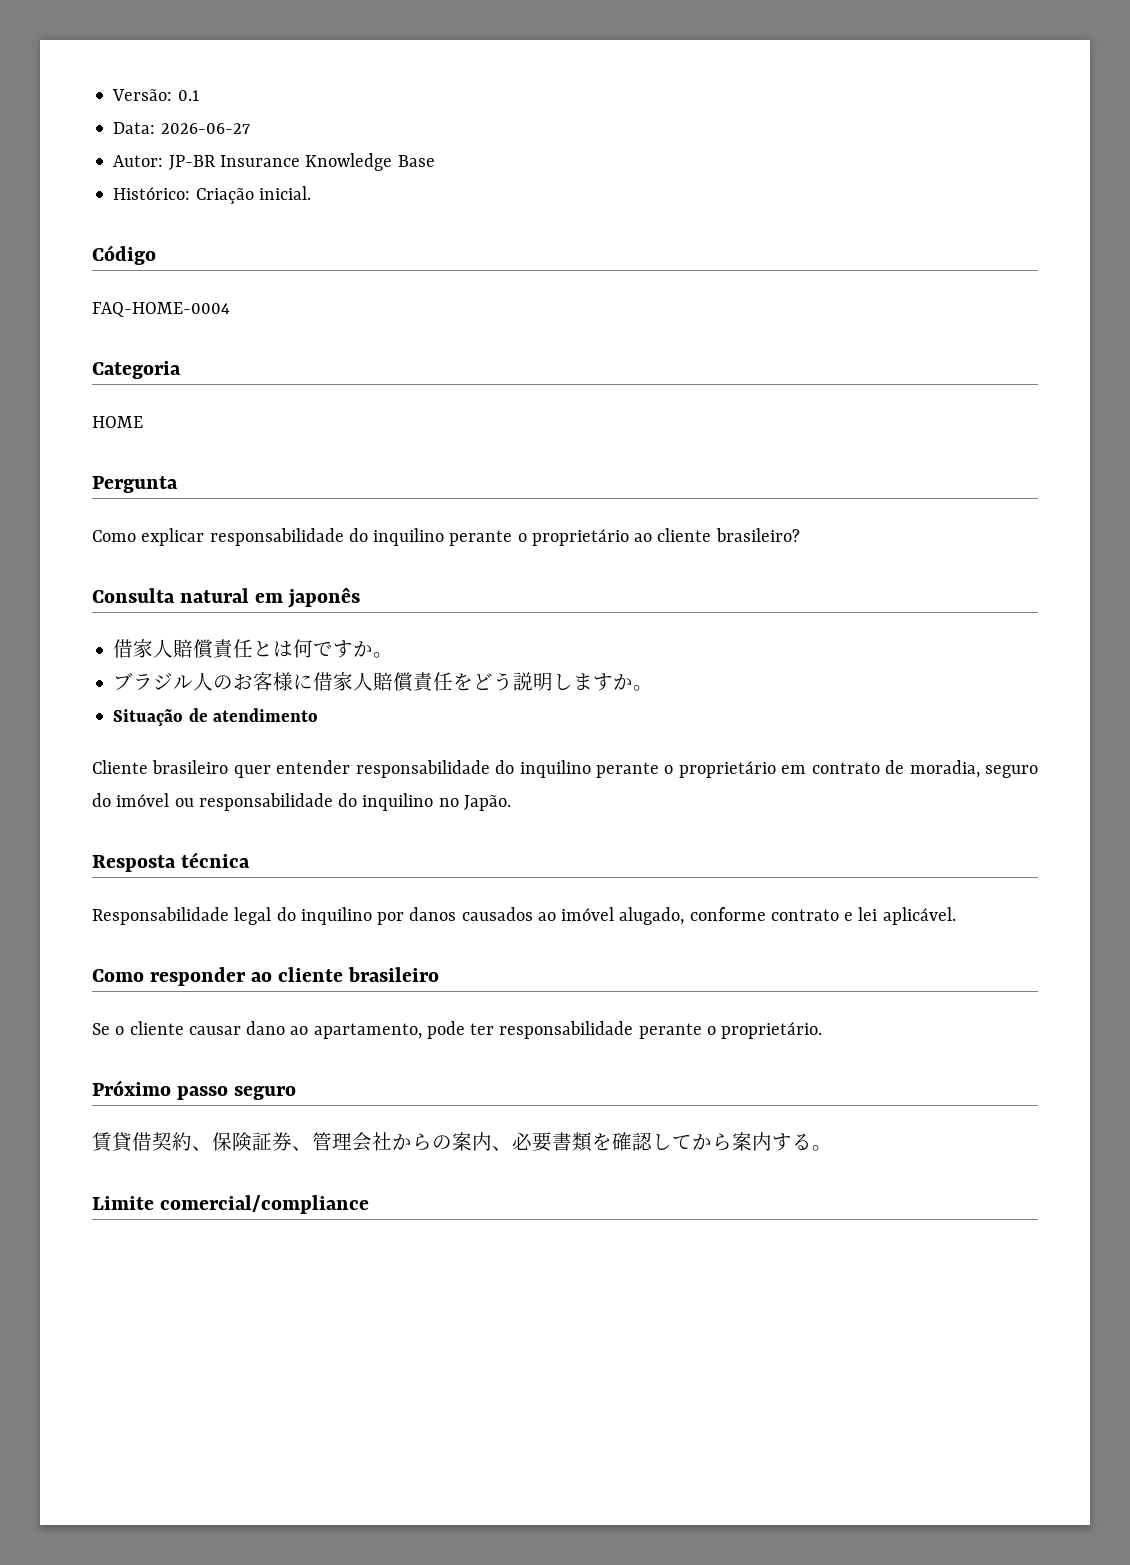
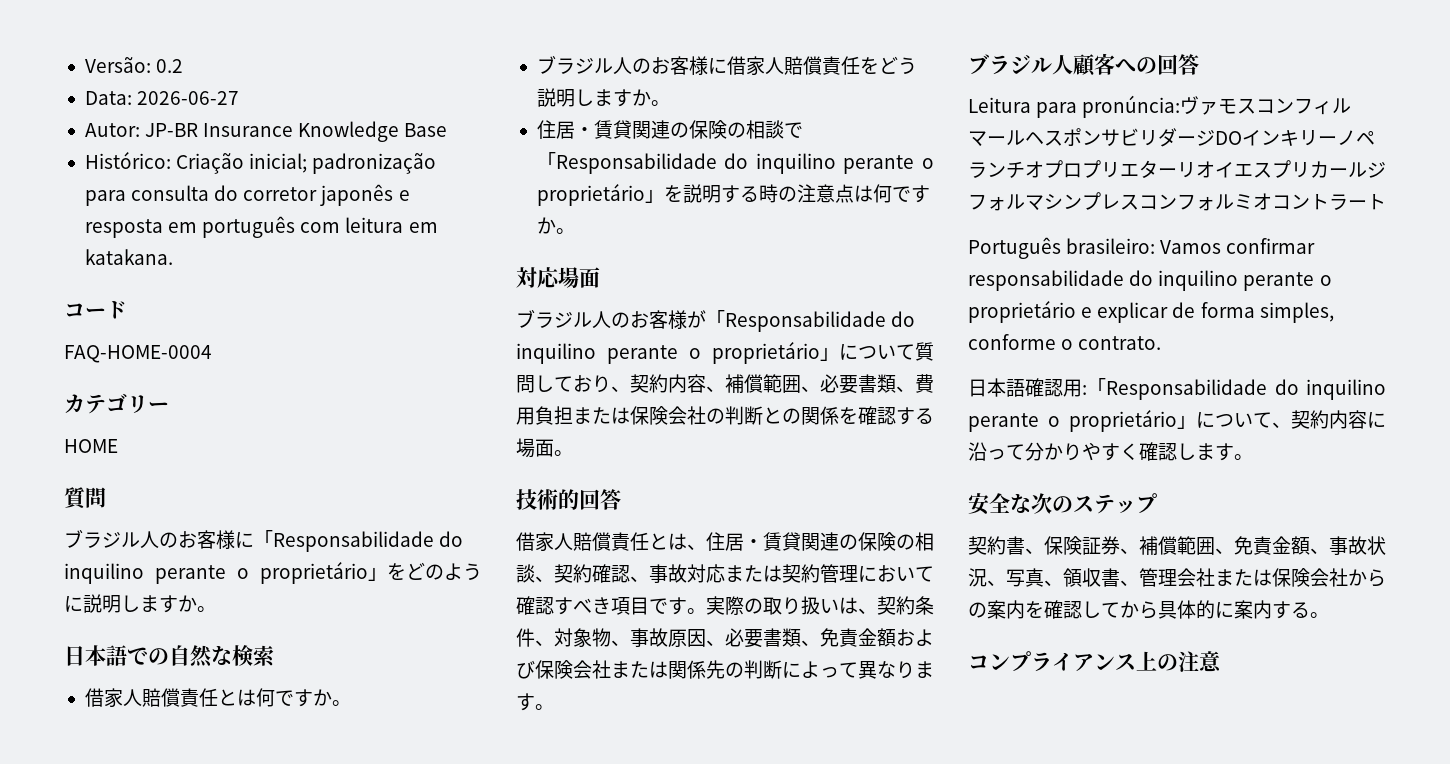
- Versão: 0.1
+ Versão: 0.2
- Histórico: Criação inicial.
- Código
+ Histórico: Criação inicial; padronização para consulta do corretor japonês e resposta em português com leitura em katakana.
+ コード
- Categoria
+ カテゴリー
  HOME
- Pergunta
- Como explicar responsabilidade do inquilino perante o proprietário ao cliente brasileiro?
- Consulta natural em japonês
+ 質問
+ ブラジル人のお客様に「Responsabilidade do inquilino perante o proprietário」をどのように説明しますか。
+ 日本語での自然な検索
- Situação de atendimento
- Cliente brasileiro quer entender responsabilidade do inquilino perante o proprietário em contrato de moradia, seguro do imóvel ou responsabilidade do inquilino no Japão.
- Resposta técnica
- Responsabilidade legal do inquilino por danos causados ao imóvel alugado, conforme contrato e lei aplicável.
- Como responder ao cliente brasileiro
- Se o cliente causar dano ao apartamento, pode ter responsabilidade perante o proprietário.
- Próximo passo seguro
- 賃貸借契約、保険証券、管理会社からの案内、必要書類を確認してから案内する。
+ 住居・賃貸関連の保険の相談で「Responsabilidade do inquilino perante o proprietário」を説明する時の注意点は何ですか。
+ 対応場面
+ ブラジル人のお客様が「Responsabilidade do inquilino perante o proprietário」について質問しており、契約内容、補償範囲、必要書類、費用負担または保険会社の判断との関係を確認する場面。
+ 技術的回答
+ 借家人賠償責任とは、住居・賃貸関連の保険の相談、契約確認、事故対応または契約管理において確認すべき項目です。実際の取り扱いは、契約条件、対象物、事故原因、必要書類、免責金額および保険会社または関係先の判断によって異なります。
+ ブラジル人顧客への回答
+ Leitura para pronúncia:ヴァモスコンフィルマールヘスポンサビリダージDOインキリーノペランチオプロプリエターリオイエスプリカールジフォルマシンプレスコンフォルミオコントラート
+ Português brasileiro: Vamos confirmar responsabilidade do inquilino perante o proprietário e explicar de forma simples, conforme o contrato.
+ 日本語確認用:「Responsabilidade do inquilino perante o proprietário」について、契約内容に沿って分かりやすく確認します。
+ 安全な次のステップ
+ 契約書、保険証券、補償範囲、免責金額、事故状況、写真、領収書、管理会社または保険会社からの案内を確認してから具体的に案内する。
- Limite comercial/compliance
+ コンプライアンス上の注意

